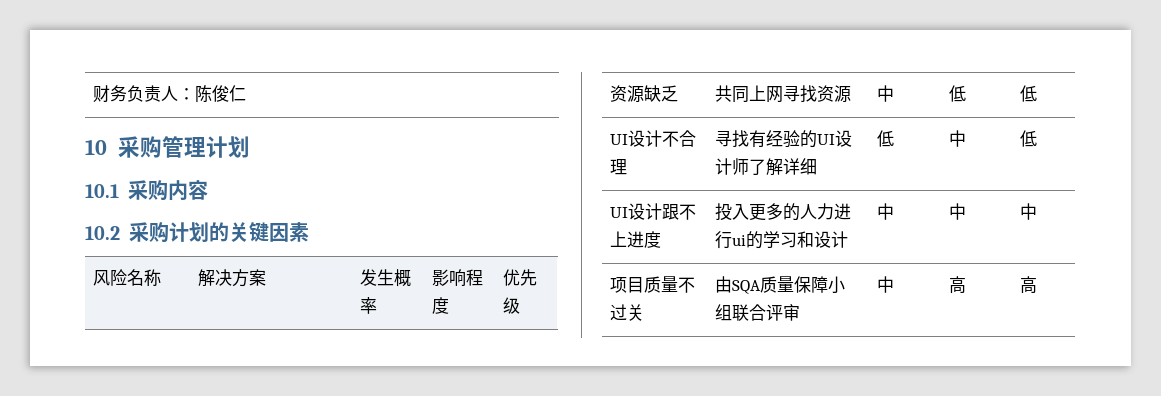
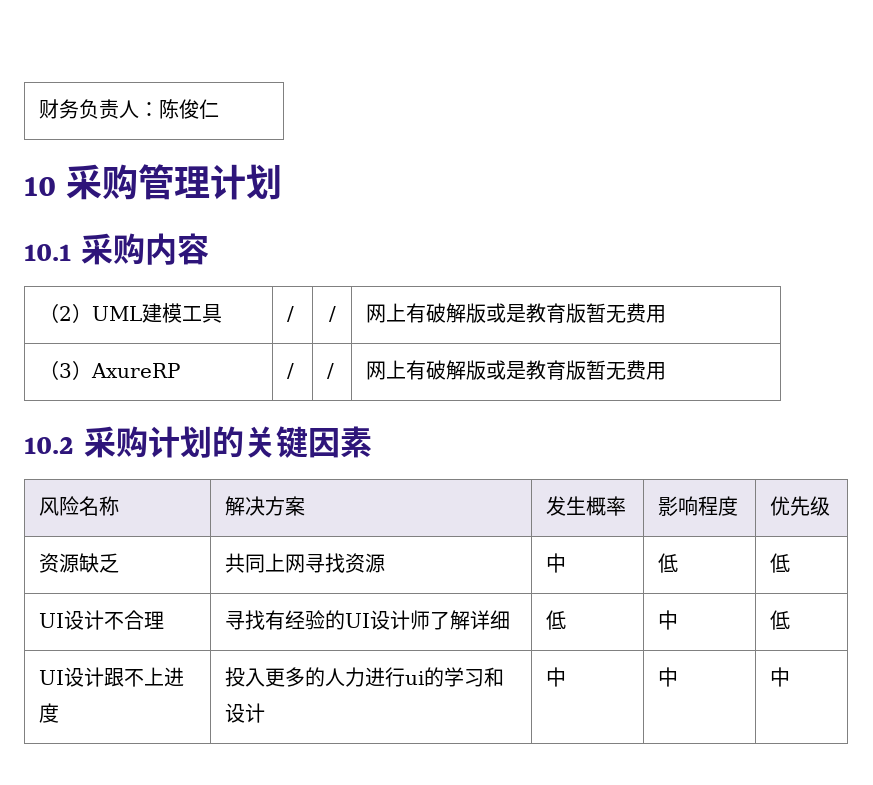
+ （2）UML建模工具 | / | / | 网上有破解版或是教育版暂无费用
+ （3）AxureRP | / | / | 网上有破解版或是教育版暂无费用
- 项目质量不过关 | 由SQA质量保障小组联合评审 | 中 | 高 | 高

